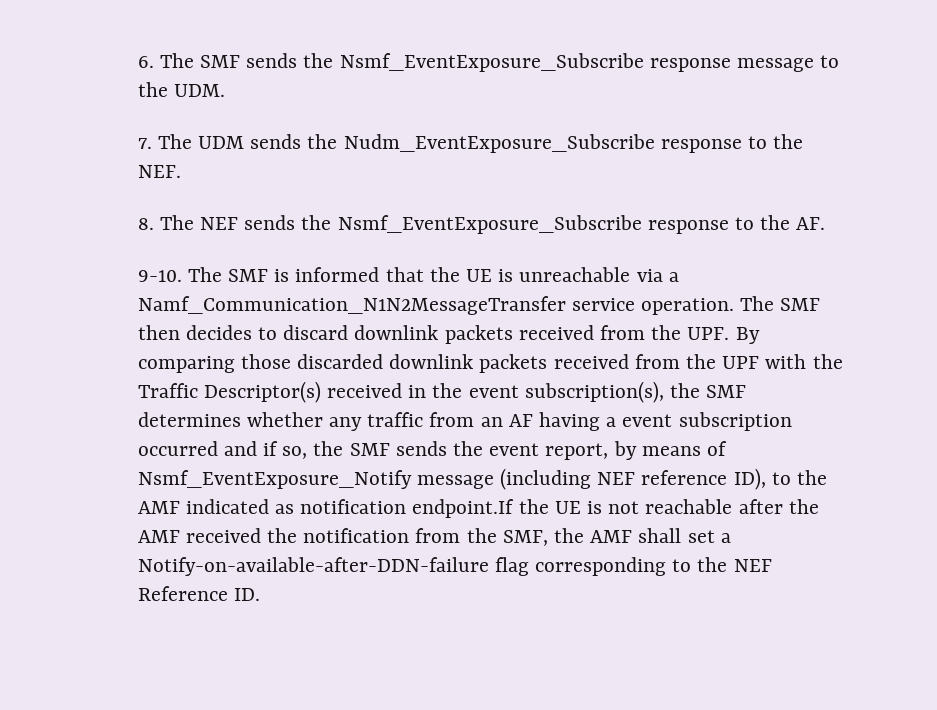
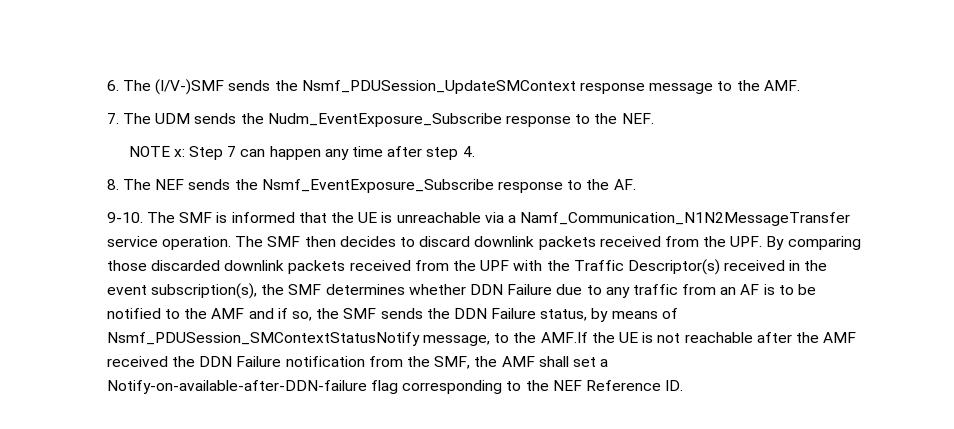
- 6. The SMF sends the Nsmf_EventExposure_Subscribe response message to the UDM.
+ 6. The (I/V-)SMF sends the Nsmf_PDUSession_UpdateSMContext response message to the AMF.
+ NOTE x: Step 7 can happen any time after step 4.
- The SMF then decides to discard downlink packets received from the UPF. By comparing those discarded downlink packets received from the UPF with the Traffic Descriptor(s) received in the event subscription(s), the SMF determines whether any traffic from an AF having a event subscription occurred and if so, the SMF sends the event report, by means of Nsmf_EventExposure_Notify message (including NEF reference ID), to the AMF indicated as notification endpoint.If the UE is not reachable after the AMF received the notification from the SMF, the AMF shall set a Notify-on-available-after-DDN-failure flag corresponding to the NEF Reference ID.
+ The SMF then decides to discard downlink packets received from the UPF. By comparing those discarded downlink packets received from the UPF with the Traffic Descriptor(s) received in the event subscription(s), the SMF determines whether DDN Failure due to any traffic from an AF is to be notified to the AMF and if so, the SMF sends the DDN Failure status, by means of Nsmf_PDUSession_SMContextStatusNotify message, to the AMF.If the UE is not reachable after the AMF received the DDN Failure notification from the SMF, the AMF shall set a Notify-on-available-after-DDN-failure flag corresponding to the NEF Reference ID.

